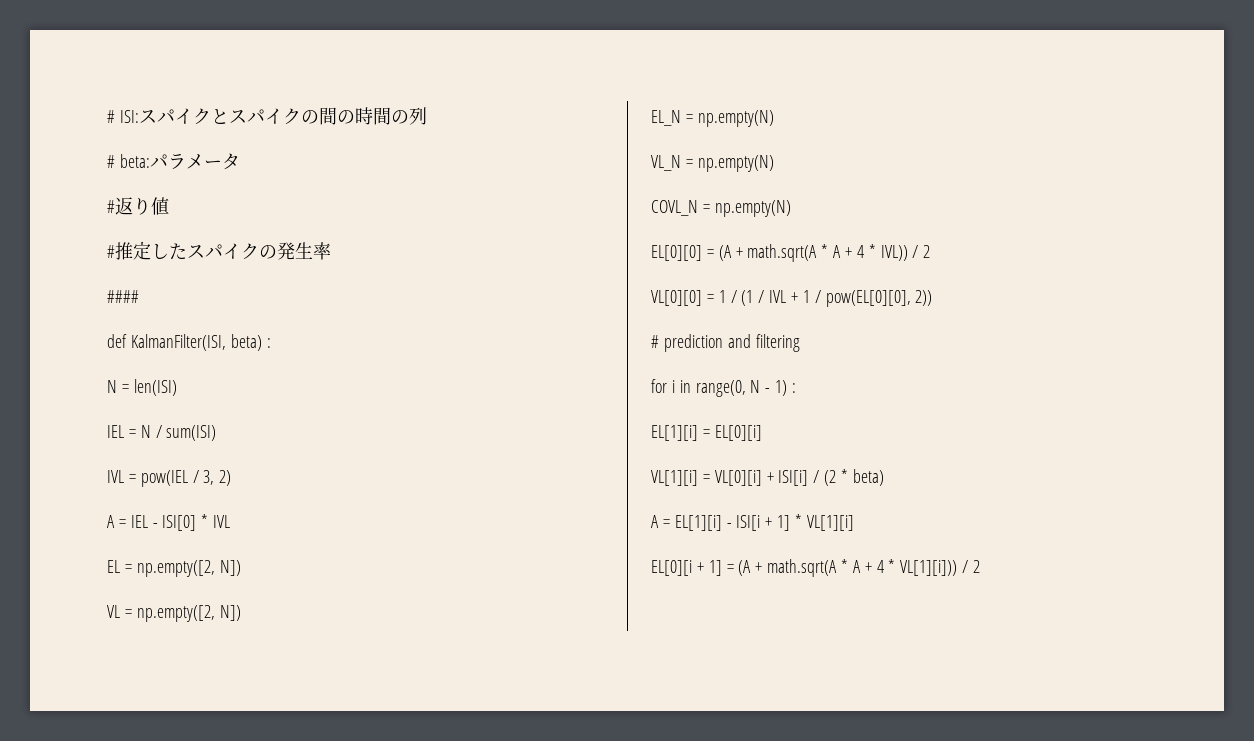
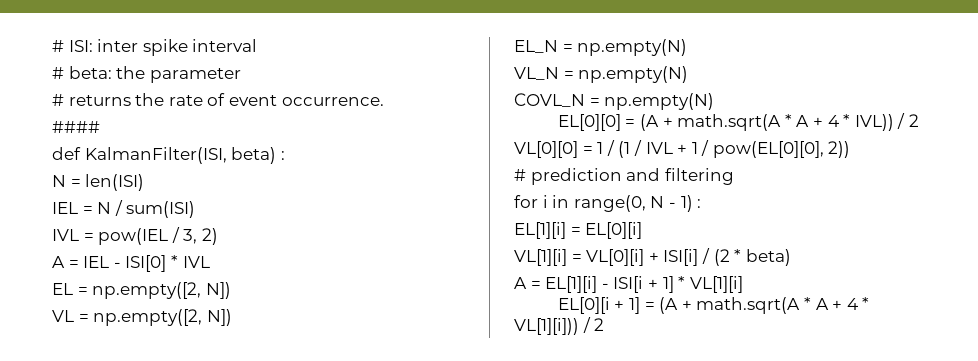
- # ISI:スパイクとスパイクの間の時間の列
+ # ISI: inter spike interval
- # beta:パラメータ
- #返り値
- #推定したスパイクの発生率
+ # beta: the parameter
+ # returns the rate of event occurrence.

